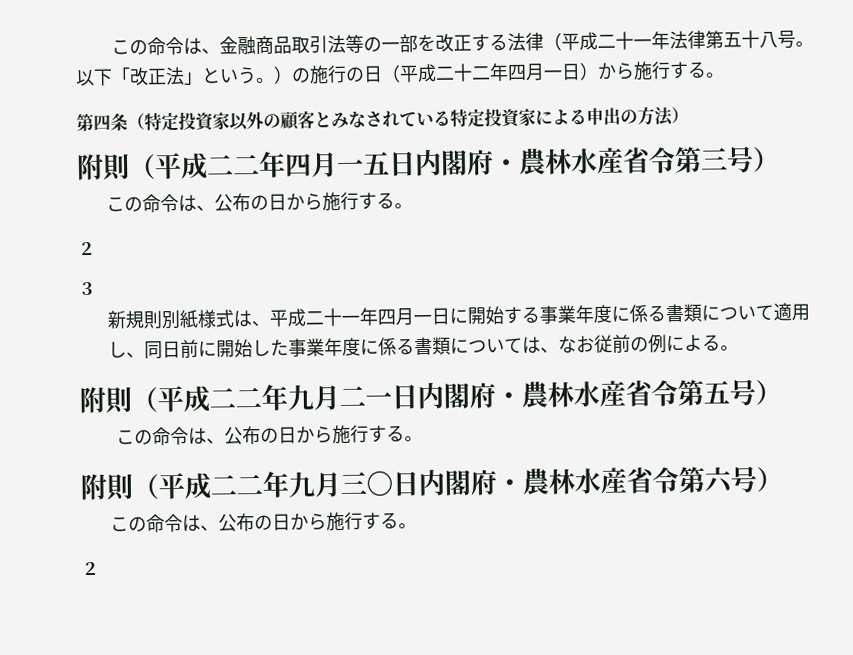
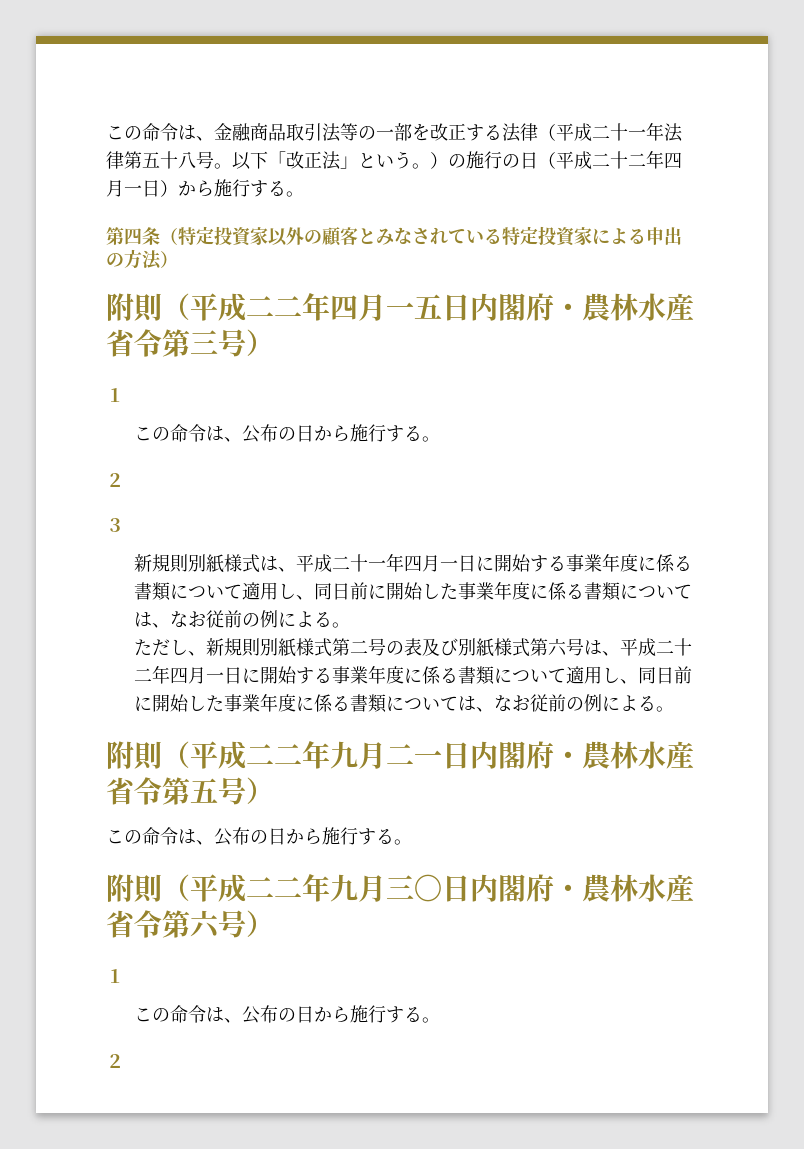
  附則（平成二二年四月一五日内閣府・農林水産省令第三号）
+ １
+ ただし、新規則別紙様式第二号の表及び別紙様式第六号は、平成二十二年四月一日に開始する事業年度に係る書類について適用し、同日前に開始した事業年度に係る書類については、なお従前の例による。
  附則（平成二二年九月三〇日内閣府・農林水産省令第六号）
+ １

